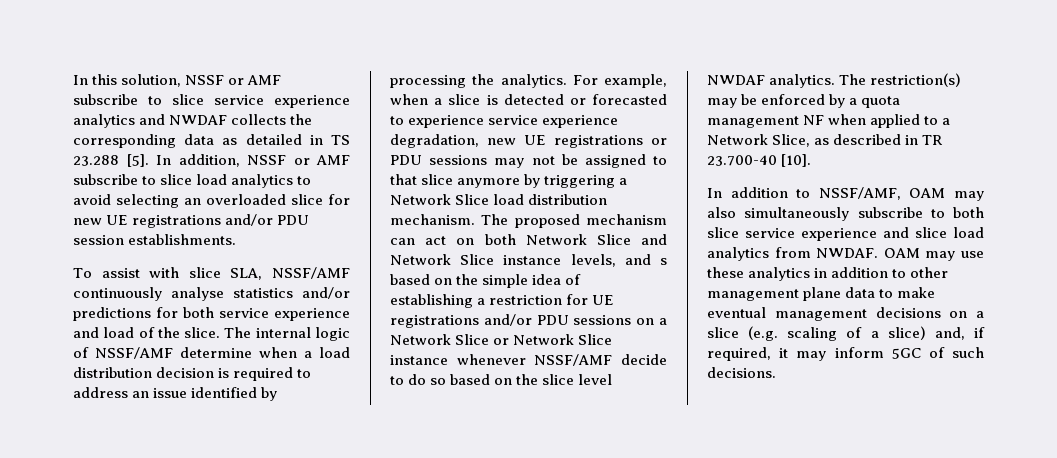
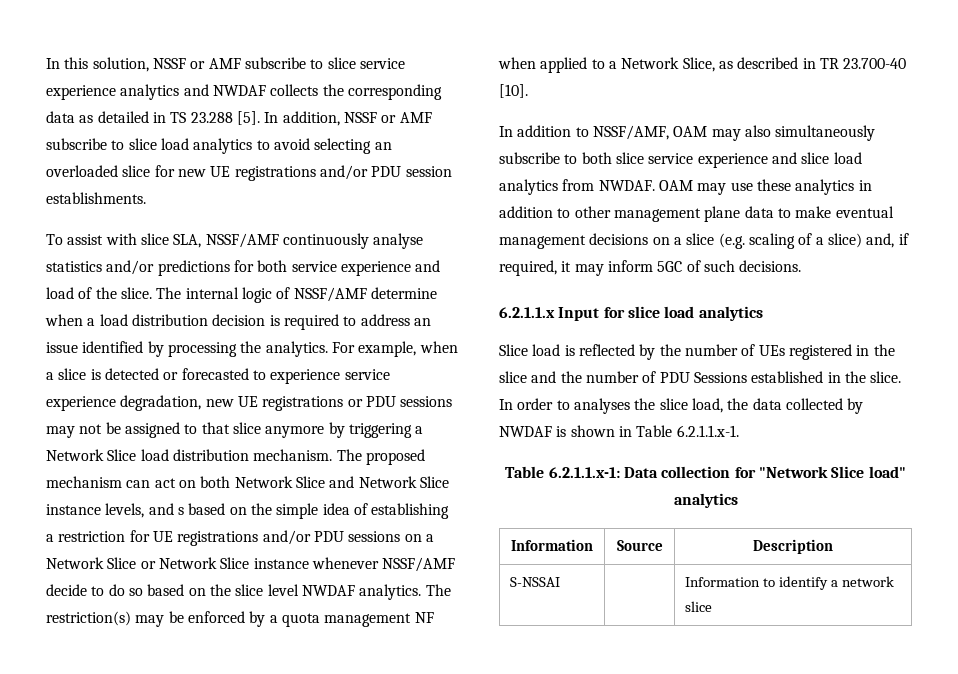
+ 6.2.1.1.x Input for slice load analytics
+ Slice load is reflected by the number of UEs registered in the slice and the number of PDU Sessions established in the slice. In order to analyses the slice load, the data collected by NWDAF is shown in Table 6.2.1.1.x-1.
+ Table 6.2.1.1.x-1: Data collection for "Network Slice load" analytics
+ Information | Source | Description
+ S-NSSAI | | Information to identify a network slice

